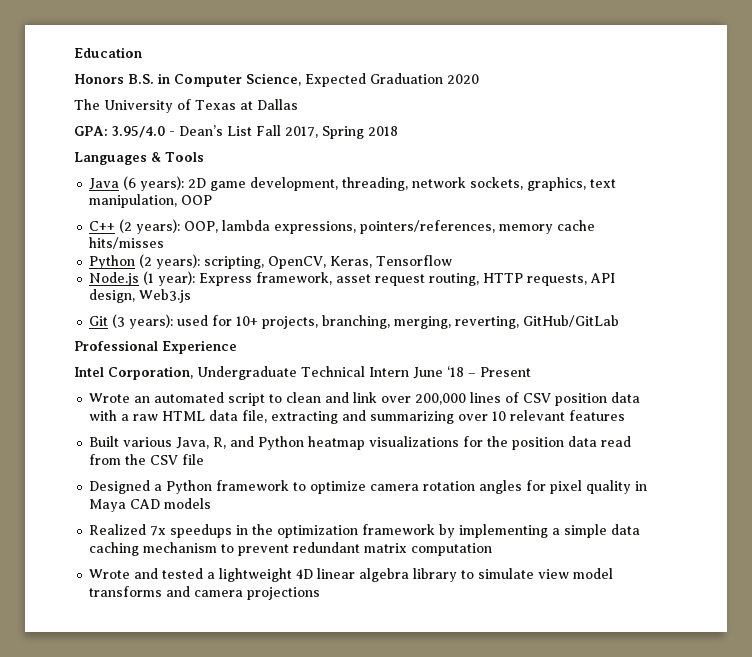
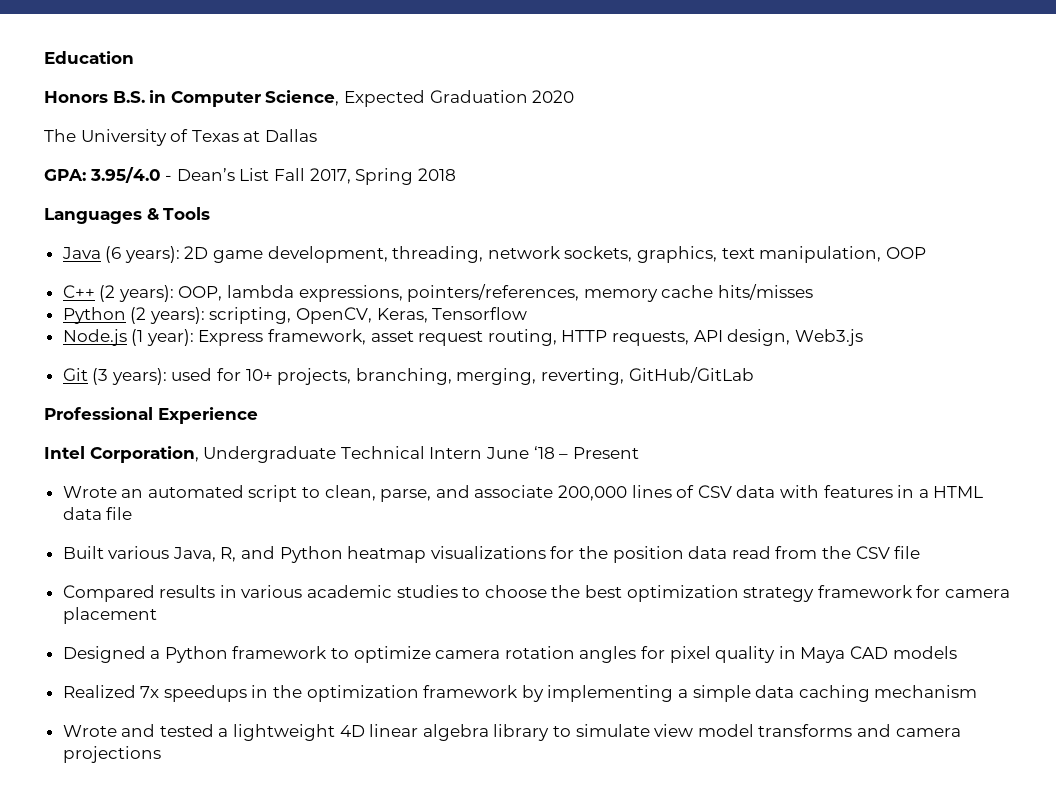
- Wrote an automated script to clean and link over 200,000 lines of CSV position data with a raw HTML data file, extracting and summarizing over 10 relevant features
+ Wrote an automated script to clean, parse, and associate 200,000 lines of CSV data with features in a HTML data file
+ Compared results in various academic studies to choose the best optimization strategy framework for camera placement
- Realized 7x speedups in the optimization framework by implementing a simple data caching mechanism to prevent redundant matrix computation
+ Realized 7x speedups in the optimization framework by implementing a simple data caching mechanism

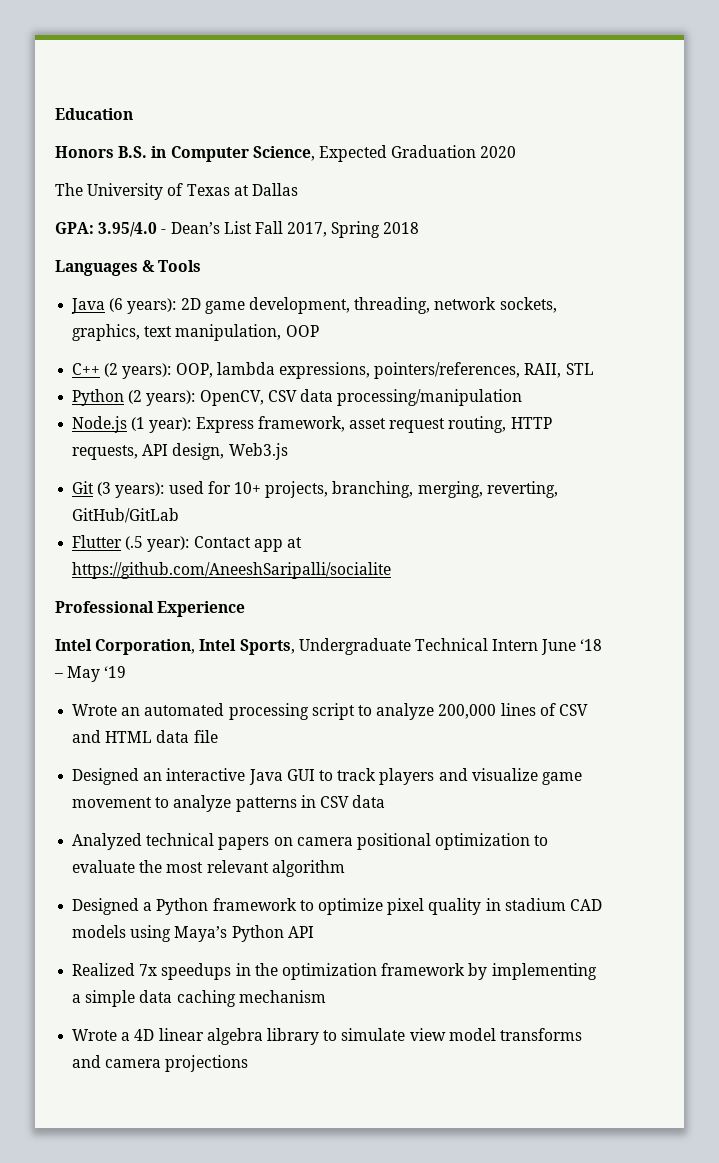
- C++ (2 years): OOP, lambda expressions, pointers/references, memory cache hits/misses
+ C++ (2 years): OOP, lambda expressions, pointers/references, RAII, STL
- Python (2 years): scripting, OpenCV, Keras, Tensorflow
+ Python (2 years): OpenCV, CSV data processing/manipulation
+ Flutter (.5 year): Contact app at https://github.com/AneeshSaripalli/socialite
- Intel Corporation, Undergraduate Technical Intern June ‘18 – Present
+ Intel Corporation, Intel Sports, Undergraduate Technical Intern June ‘18 – May ‘19
- Wrote an automated script to clean, parse, and associate 200,000 lines of CSV data with features in a HTML data file
- Built various Java, R, and Python heatmap visualizations for the position data read from the CSV file
- Compared results in various academic studies to choose the best optimization strategy framework for camera placement
+ Wrote an automated processing script to analyze 200,000 lines of CSV and HTML data file
+ Designed an interactive Java GUI to track players and visualize game movement to analyze patterns in CSV data
+ Analyzed technical papers on camera positional optimization to evaluate the most relevant algorithm
- Designed a Python framework to optimize camera rotation angles for pixel quality in Maya CAD models
+ Designed a Python framework to optimize pixel quality in stadium CAD models using Maya’s Python API
- Wrote and tested a lightweight 4D linear algebra library to simulate view model transforms and camera projections
+ Wrote a 4D linear algebra library to simulate view model transforms and camera projections

